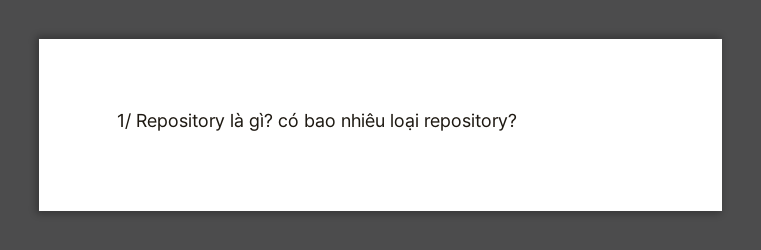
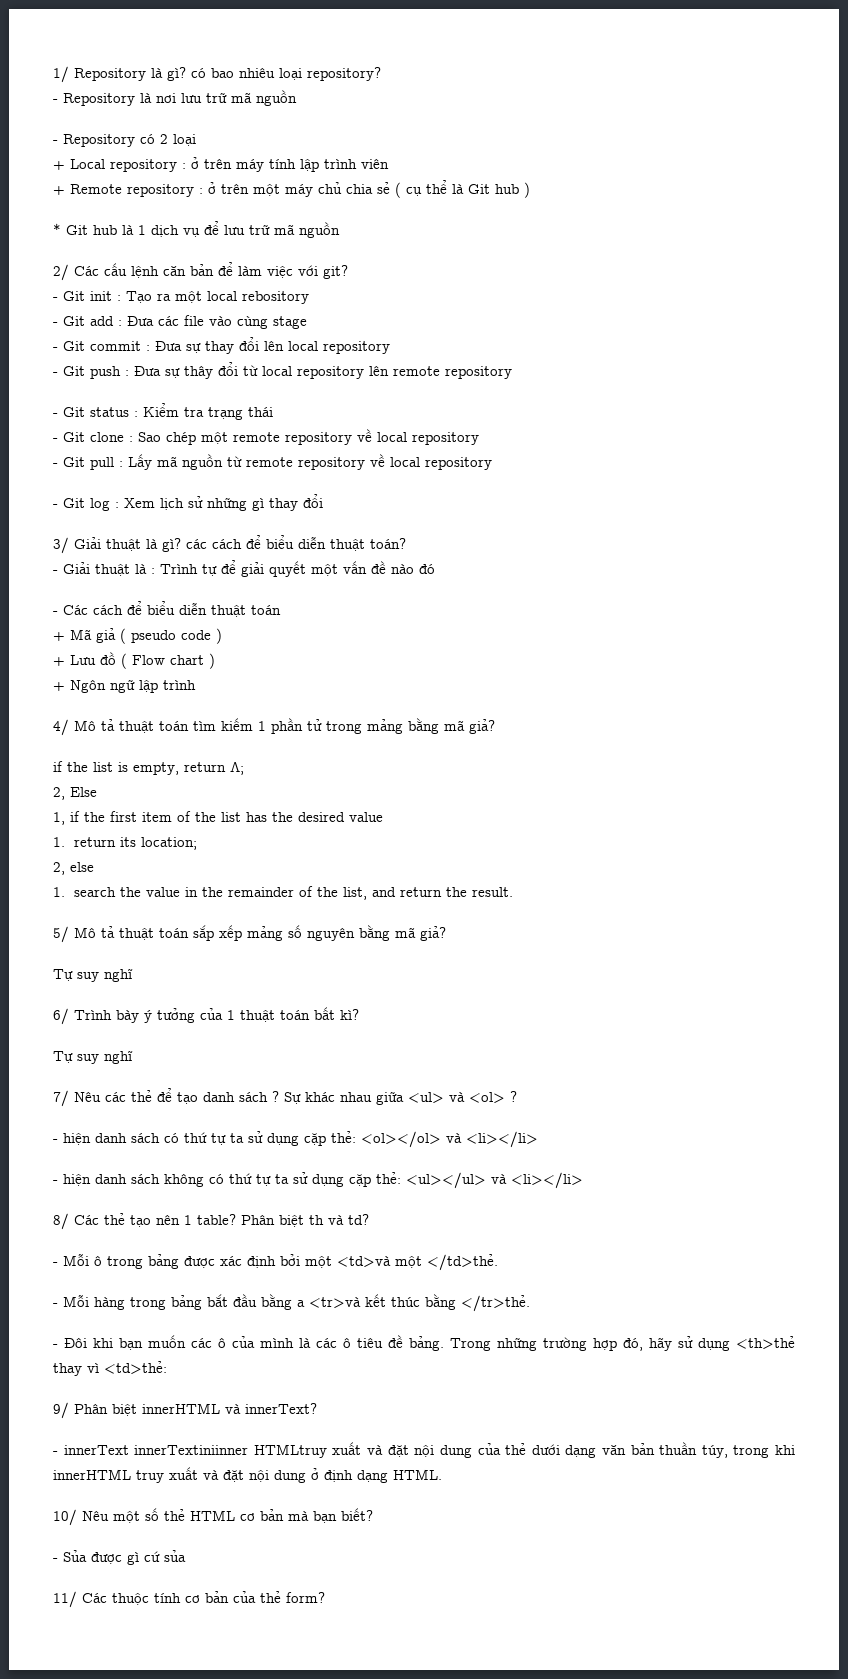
+ - Repository là nơi lưu trữ mã nguồn
+ - Repository có 2 loại
+ + Local repository : ở trên máy tính lập trình viên
+ + Remote repository : ở trên một máy chủ chia sẻ ( cụ thể là Git hub )
+ * Git hub là 1 dịch vụ để lưu trữ mã nguồn
+ 2/ Các cấu lệnh căn bản để làm việc với git?
+ - Git init : Tạo ra một local rebository
+ - Git add : Đưa các file vào cùng stage
+ - Git commit : Đưa sự thay đổi lên local repository
+ - Git push : Đưa sự thây đổi từ local repository lên remote repository
+ - Git status : Kiểm tra trạng thái
+ - Git clone : Sao chép một remote repository về local repository
+ - Git pull : Lấy mã nguồn từ remote repository về local repository
+ - Git log : Xem lịch sử những gì thay đổi
+ 3/ Giải thuật là gì? các cách để biểu diễn thuật toán?
+ - Giải thuật là : Trình tự để giải quyết một vấn đề nào đó
+ - Các cách để biểu diễn thuật toán
+ + Mã giả ( pseudo code )
+ + Lưu đồ ( Flow chart )
+ + Ngôn ngữ lập trình
+ 4/ Mô tả thuật toán tìm kiếm 1 phần tử trong mảng bằng mã giả?
+ if the list is empty, return Λ;
+ 2, Else
+ 1, if the first item of the list has the desired value
+ 1. return its location;
+ 2, else
+ 1. search the value in the remainder of the list, and return the result.
+ 5/ Mô tả thuật toán sắp xếp mảng số nguyên bằng mã giả?
+ Tự suy nghĩ
+ 6/ Trình bày ý tưởng của 1 thuật toán bất kì?
+ Tự suy nghĩ
+ 7/ Nêu các thẻ để tạo danh sách ? Sự khác nhau giữa <ul> và <ol> ?
+ - hiện danh sách có thứ tự ta sử dụng cặp thẻ: <ol></ol> và <li></li>
+ - hiện danh sách không có thứ tự ta sử dụng cặp thẻ: <ul></ul> và <li></li>
+ 8/ Các thẻ tạo nên 1 table? Phân biệt th và td?
+ - Mỗi ô trong bảng được xác định bởi một <td>và một </td>thẻ.
+ - Mỗi hàng trong bảng bắt đầu bằng a <tr>và kết thúc bằng </tr>thẻ.
+ - Đôi khi bạn muốn các ô của mình là các ô tiêu đề bảng. Trong những trường hợp đó, hãy sử dụng <th>thẻ thay vì <td>thẻ:
+ 9/ Phân biệt innerHTML và innerText?
+ - innerText innerTextiniinner HTMLtruy xuất và đặt nội dung của thẻ dưới dạng văn bản thuần túy, trong khi innerHTML truy xuất và đặt nội dung ở định dạng HTML.
+ 10/ Nêu một số thẻ HTML cơ bản mà bạn biết?
+ - Sủa được gì cứ sủa
+ 11/ Các thuộc tính cơ bản của thẻ form?

